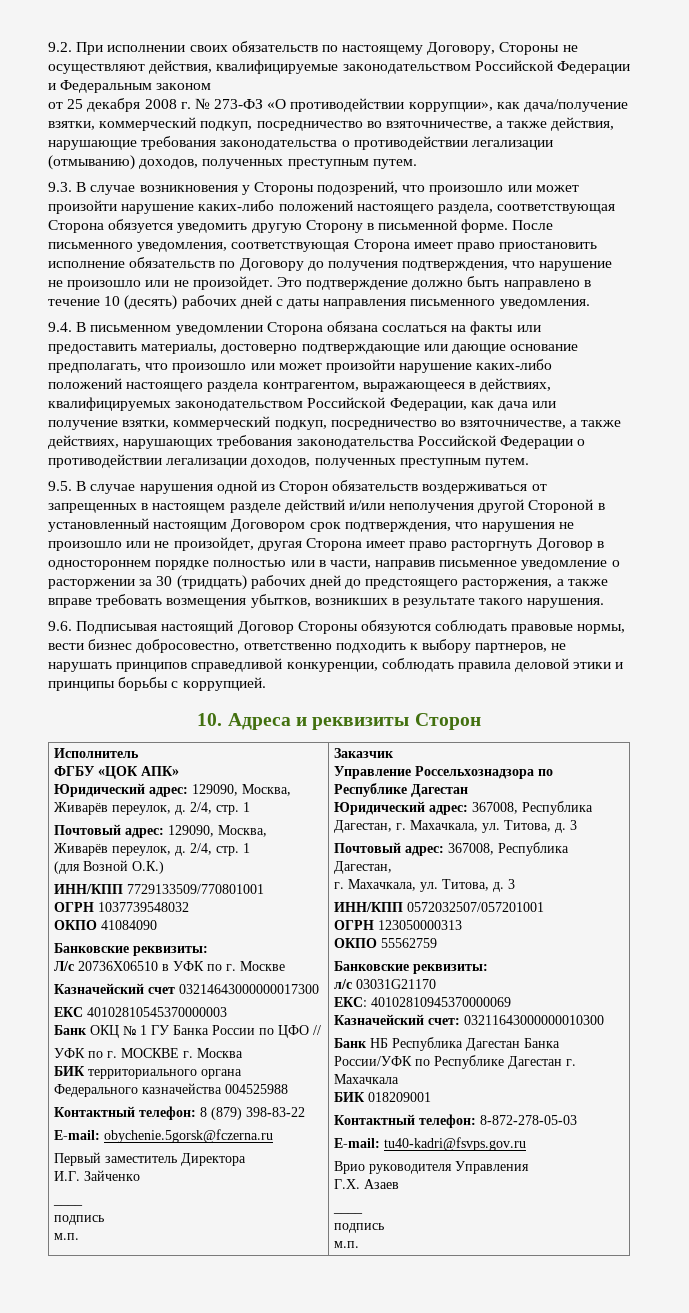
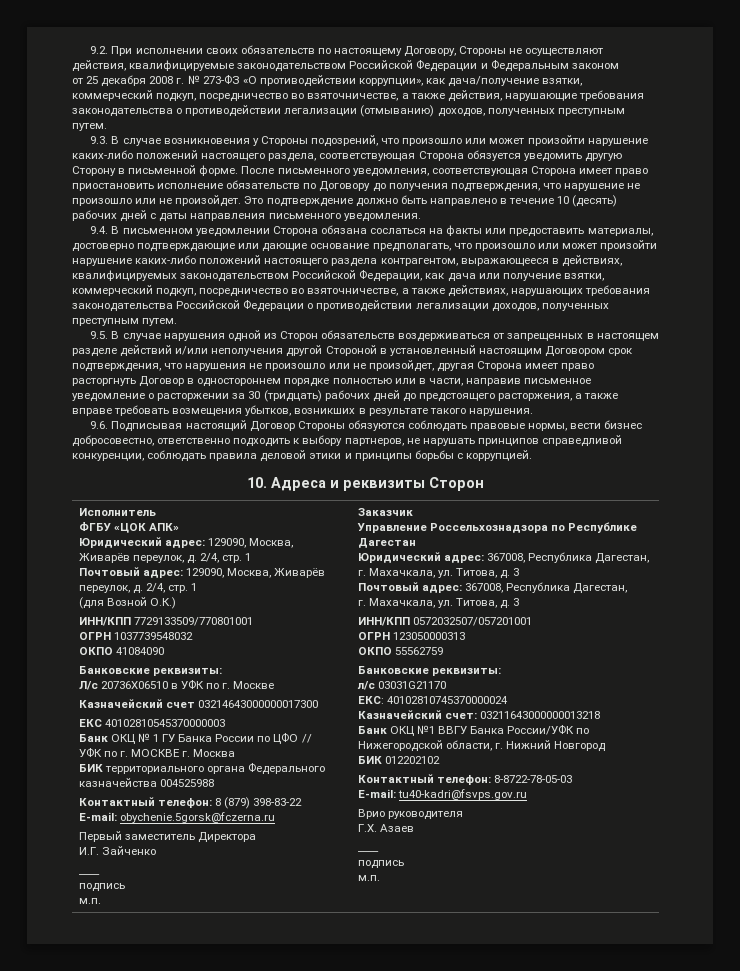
- ЕКС: 40102810945370000069
+ ЕКС: 40102810745370000024
- Казначейский счет: 03211643000000010300
- Банк НБ Республика Дагестан Банка России/УФК по Республике Дагестан г. Махачкала
- БИК 018209001
- Контактный телефон: 8-872-278-05-03
+ Казначейский счет: 03211643000000013218
+ Банк ОКЦ №1 ВВГУ Банка России/УФК по Нижегородской области, г. Нижний Новгород
+ БИК 012202102
+ Контактный телефон: 8-8722-78-05-03
- Врио руководителя Управления
+ Врио руководителя

